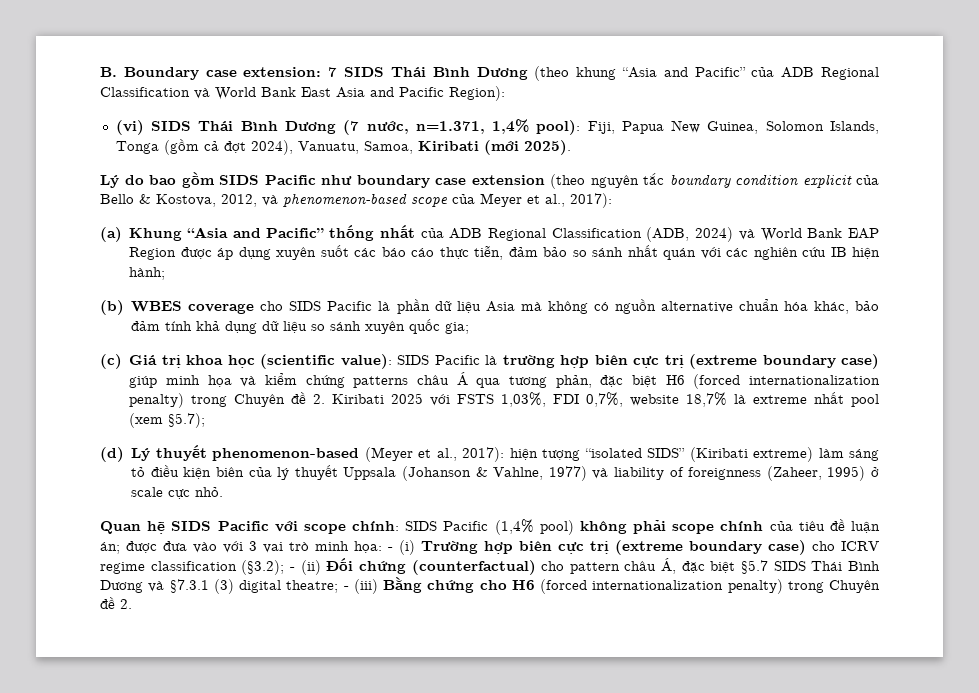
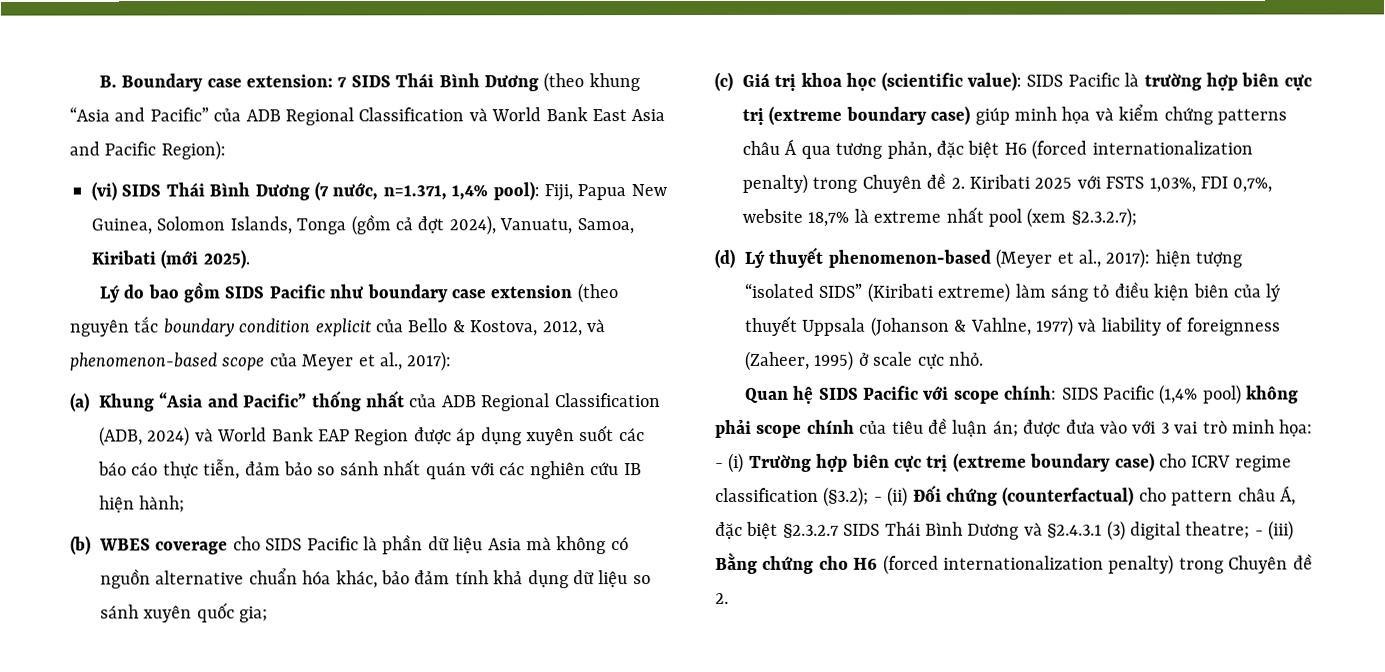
- (c) Giá trị khoa học (scientific value): SIDS Pacific là trường hợp biên cực trị (extreme boundary case) giúp minh họa và kiểm chứng patterns châu Á qua tương phản, đặc biệt H6 (forced internationalization penalty) trong Chuyên đề 2. Kiribati 2025 với FSTS 1,03%, FDI 0,7%, website 18,7% là extreme nhất pool (xem §5.7);
+ (c) Giá trị khoa học (scientific value): SIDS Pacific là trường hợp biên cực trị (extreme boundary case) giúp minh họa và kiểm chứng patterns châu Á qua tương phản, đặc biệt H6 (forced internationalization penalty) trong Chuyên đề 2. Kiribati 2025 với FSTS 1,03%, FDI 0,7%, website 18,7% là extreme nhất pool (xem §2.3.2.7);
- - (ii) Đối chứng (counterfactual) cho pattern châu Á, đặc biệt §5.7 SIDS Thái Bình Dương và §7.3.1 (3) digital theatre;
+ - (ii) Đối chứng (counterfactual) cho pattern châu Á, đặc biệt §2.3.2.7 SIDS Thái Bình Dương và §2.4.3.1 (3) digital theatre;

